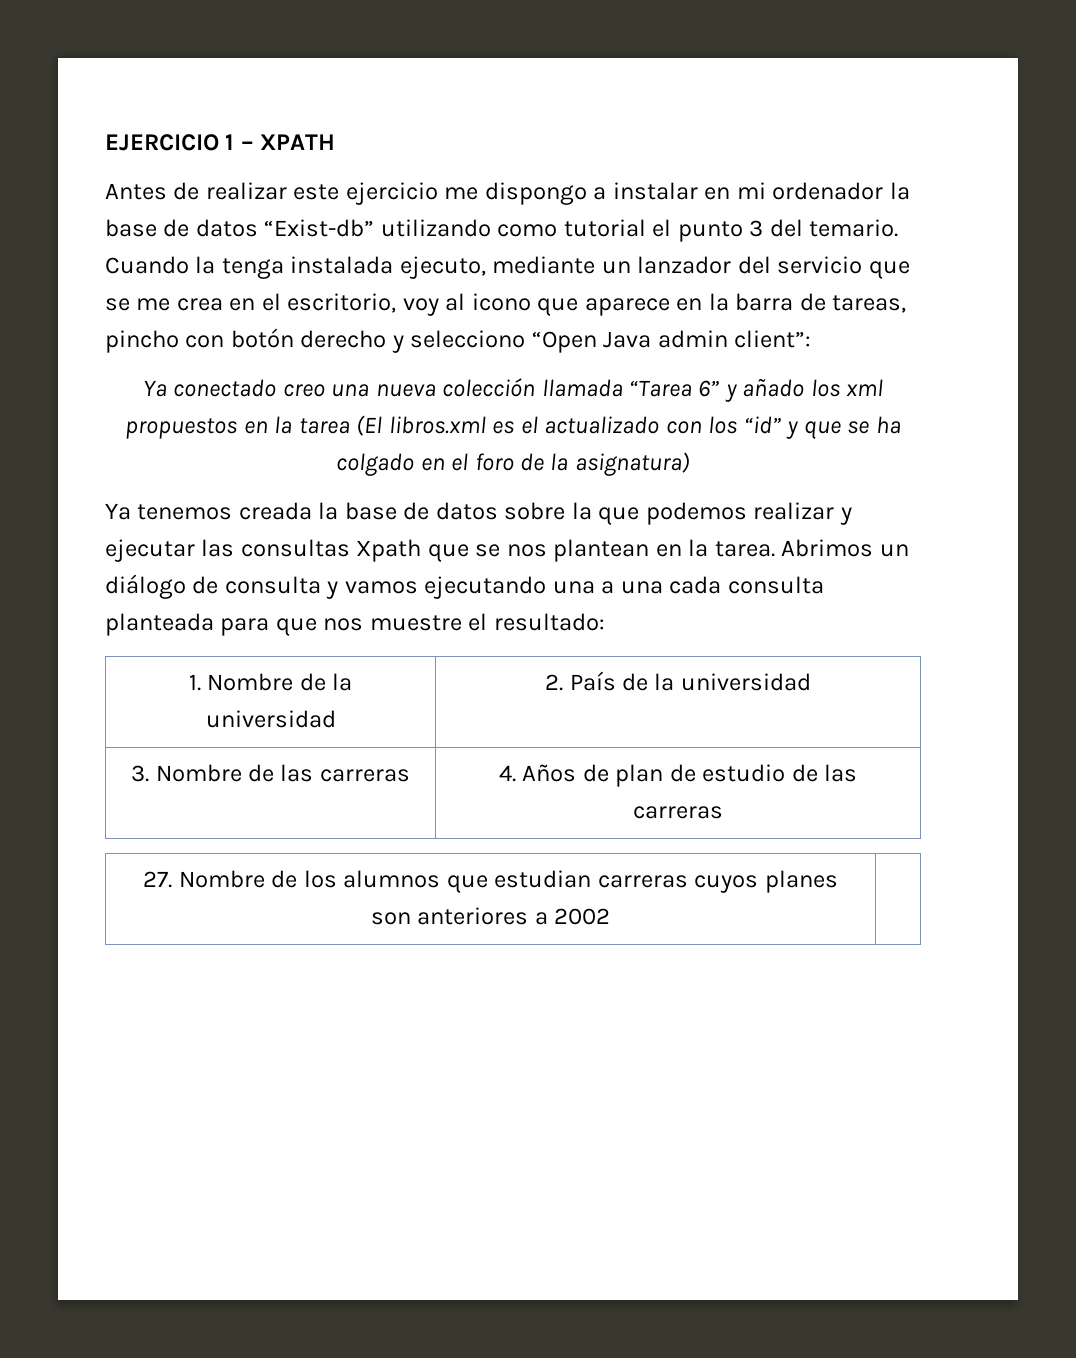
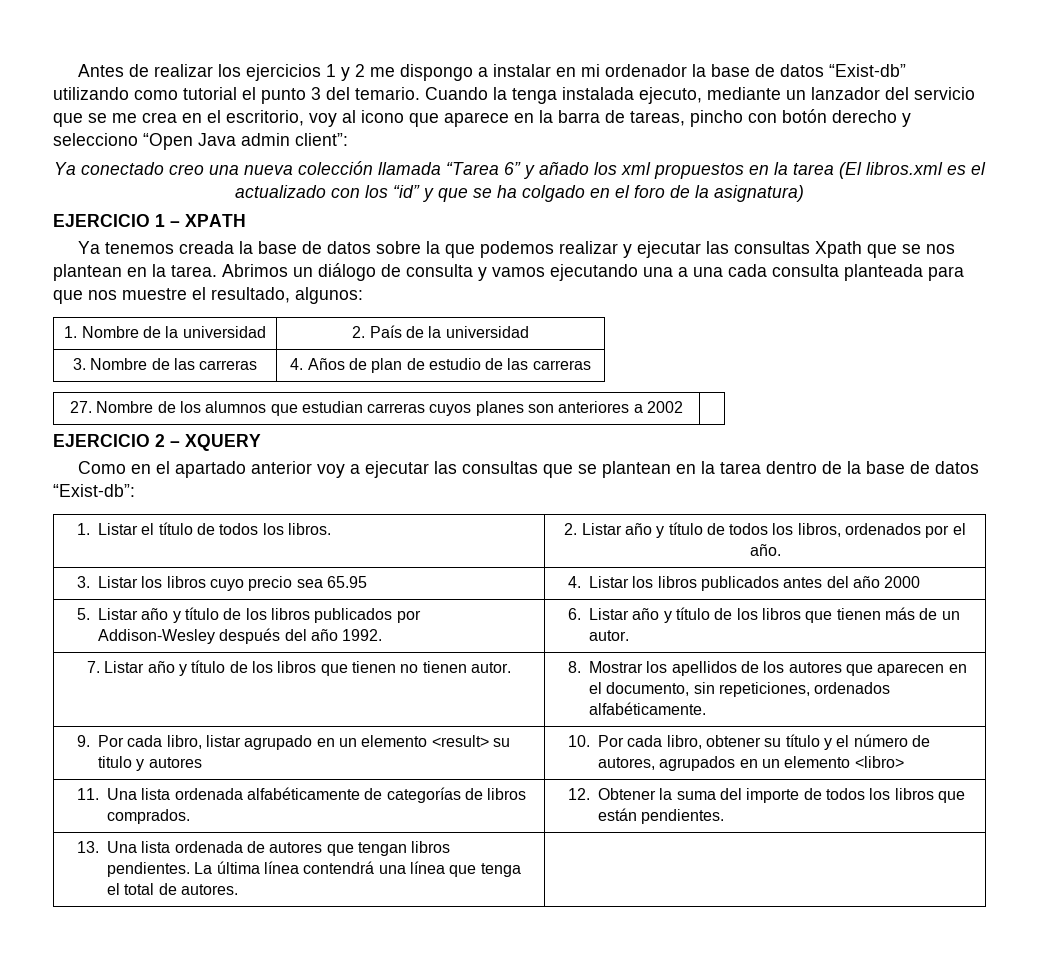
- EJERCICIO 1 – XPATH
- Antes de realizar este ejercicio me dispongo a instalar en mi ordenador la base de datos “Exist-db” utilizando como tutorial el punto 3 del temario.
+ Antes de realizar los ejercicios 1 y 2 me dispongo a instalar en mi ordenador la base de datos “Exist-db” utilizando como tutorial el punto 3 del temario.
+ EJERCICIO 1 – XPATH
- Abrimos un diálogo de consulta y vamos ejecutando una a una cada consulta planteada para que nos muestre el resultado:
+ Abrimos un diálogo de consulta y vamos ejecutando una a una cada consulta planteada para que nos muestre el resultado, algunos:
+ EJERCICIO 2 – XQUERY
+ Como en el apartado anterior voy a ejecutar las consultas que se plantean en la tarea dentro de la base de datos “Exist-db”:
+ 1. Listar el título de todos los libros. | 2. Listar año y título de todos los libros, ordenados por el año.
+ 3. Listar los libros cuyo precio sea 65.95 | 4. Listar los libros publicados antes del año 2000
+ 5. Listar año y título de los libros publicados por Addison-Wesley después del año 1992. | 6. Listar año y título de los libros que tienen más de un autor.
+ 7. Listar año y título de los libros que tienen no tienen autor. | 8. Mostrar los apellidos de los autores que aparecen en el documento, sin repeticiones, ordenados alfabéticamente.
+ 9. Por cada libro, listar agrupado en un elemento <result> su titulo y autores | 10. Por cada libro, obtener su título y el número de autores, agrupados en un elemento <libro>
+ 11. Una lista ordenada alfabéticamente de categorías de libros comprados. | 12. Obtener la suma del importe de todos los libros que están pendientes.
+ 13. Una lista ordenada de autores que tengan libros pendientes. La última línea contendrá una línea que tenga el total de autores. |

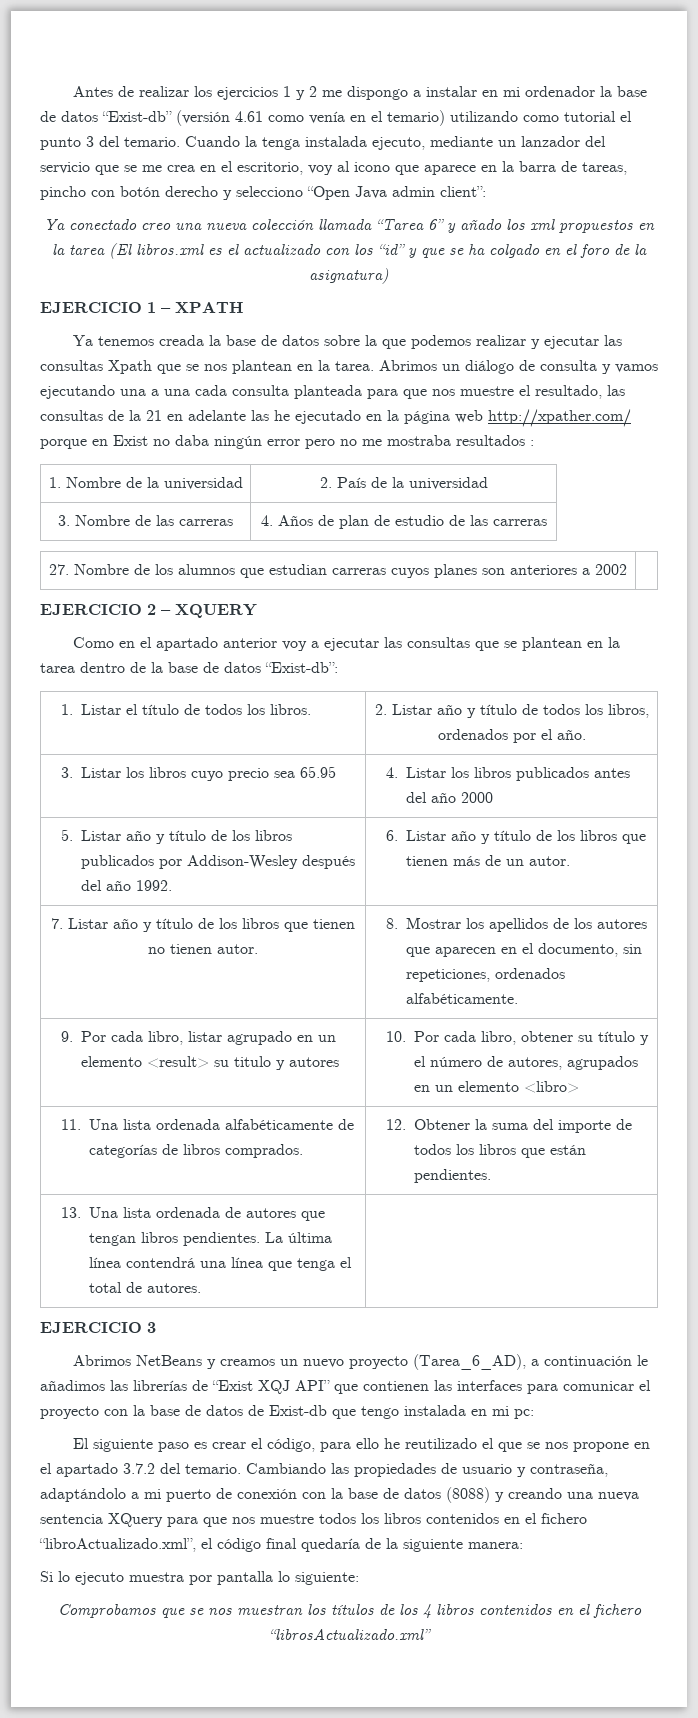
- Antes de realizar los ejercicios 1 y 2 me dispongo a instalar en mi ordenador la base de datos “Exist-db” utilizando como tutorial el punto 3 del temario.
+ Antes de realizar los ejercicios 1 y 2 me dispongo a instalar en mi ordenador la base de datos “Exist-db” (versión 4.61 como venía en el temario) utilizando como tutorial el punto 3 del temario.
- Abrimos un diálogo de consulta y vamos ejecutando una a una cada consulta planteada para que nos muestre el resultado, algunos:
+ Abrimos un diálogo de consulta y vamos ejecutando una a una cada consulta planteada para que nos muestre el resultado, las consultas de la 21 en adelante las he ejecutado en la página web http://xpather.com/ porque en Exist no daba ningún error pero no me mostraba resultados :
+ EJERCICIO 3
+ Abrimos NetBeans y creamos un nuevo proyecto (Tarea_6_AD), a continuación le añadimos las librerías de “Exist XQJ API” que contienen las interfaces para comunicar el proyecto con la base de datos de Exist-db que tengo instalada en mi pc:
+ El siguiente paso es crear el código, para ello he reutilizado el que se nos propone en el apartado 3.7.2 del temario. Cambiando las propiedades de usuario y contraseña, adaptándolo a mi puerto de conexión con la base de datos (8088) y creando una nueva sentencia XQuery para que nos muestre todos los libros contenidos en el fichero “libroActualizado.xml”, el código final quedaría de la siguiente manera:
+ Si lo ejecuto muestra por pantalla lo siguiente:
+ Comprobamos que se nos muestran los títulos de los 4 libros contenidos en el fichero “librosActualizado.xml”

